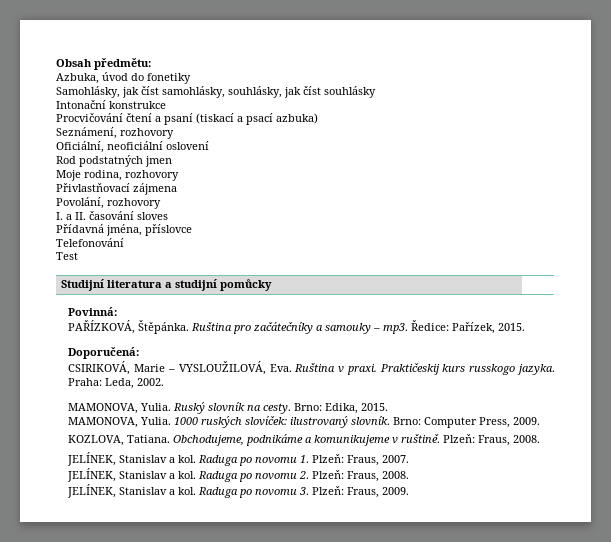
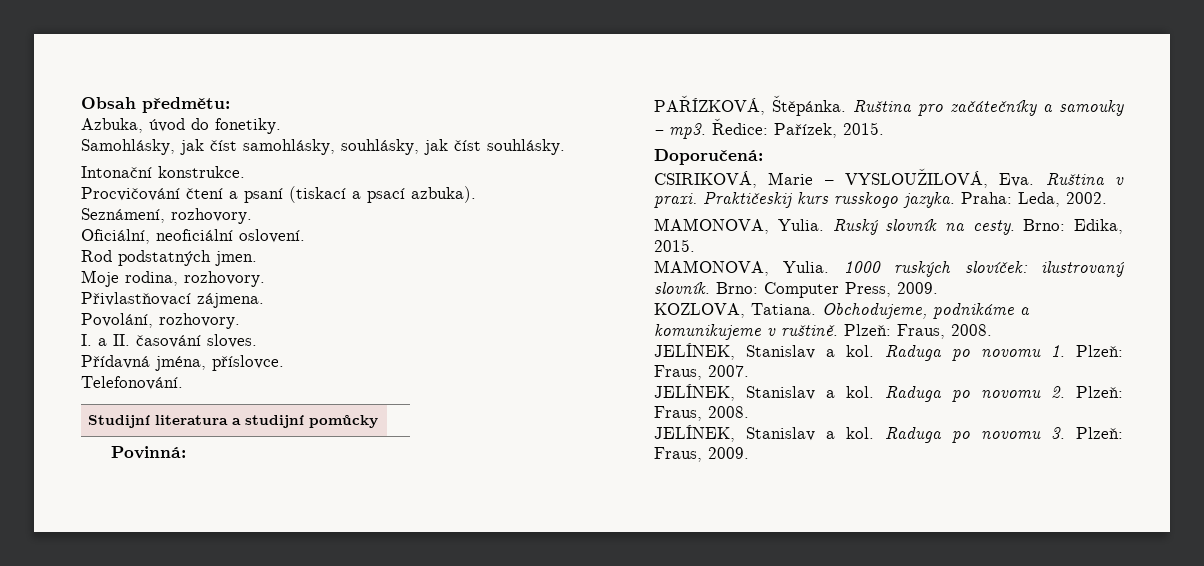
- Azbuka, úvod do fonetiky
+ Azbuka, úvod do fonetiky.
- Samohlásky, jak číst samohlásky, souhlásky, jak číst souhlásky
+ Samohlásky, jak číst samohlásky, souhlásky, jak číst souhlásky.
- Intonační konstrukce
+ Intonační konstrukce.
- Procvičování čtení a psaní (tiskací a psací azbuka)
+ Procvičování čtení a psaní (tiskací a psací azbuka).
- Seznámení, rozhovory
+ Seznámení, rozhovory.
- Oficiální, neoficiální oslovení
+ Oficiální, neoficiální oslovení.
- Rod podstatných jmen
+ Rod podstatných jmen.
- Moje rodina, rozhovory
+ Moje rodina, rozhovory.
- Přivlastňovací zájmena
+ Přivlastňovací zájmena.
- Povolání, rozhovory
+ Povolání, rozhovory.
- I. a II. časování sloves
+ I. a II. časování sloves.
- Přídavná jména, příslovce
- Telefonování
- Test
+ Přídavná jména, příslovce.
+ Telefonování.

